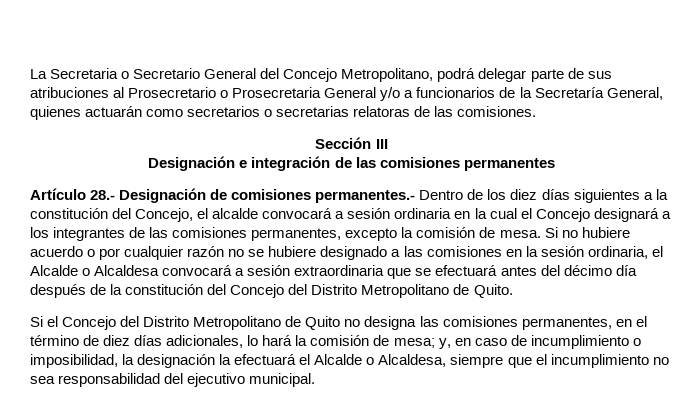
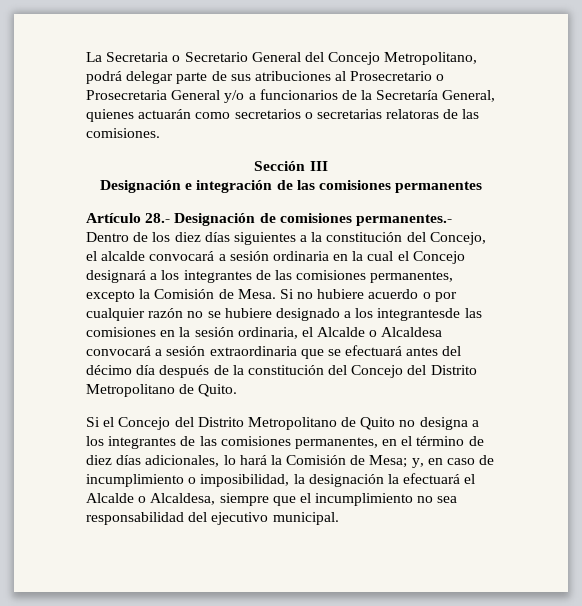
- Artículo 28.- Designación de comisiones permanentes.- Dentro de los diez días siguientes a la constitución del Concejo, el alcalde convocará a sesión ordinaria en la cual el Concejo designará a los integrantes de las comisiones permanentes, excepto la comisión de mesa.
+ Artículo 28.- Designación de comisiones permanentes.- Dentro de los diez días siguientes a la constitución del Concejo, el alcalde convocará a sesión ordinaria en la cual el Concejo designará a los integrantes de las comisiones permanentes, excepto la Comisión de Mesa.
- Si no hubiere acuerdo o por cualquier razón no se hubiere designado a las comisiones en la sesión ordinaria, el Alcalde o Alcaldesa convocará a sesión extraordinaria que se efectuará antes del décimo día después de la constitución del Concejo del Distrito Metropolitano de Quito.
+ Si no hubiere acuerdo o por cualquier razón no se hubiere designado a los integrantesde las comisiones en la sesión ordinaria, el Alcalde o Alcaldesa convocará a sesión extraordinaria que se efectuará antes del décimo día después de la constitución del Concejo del Distrito Metropolitano de Quito.
- Si el Concejo del Distrito Metropolitano de Quito no designa las comisiones permanentes, en el término de diez días adicionales, lo hará la comisión de mesa; y, en caso de incumplimiento o imposibilidad, la designación la efectuará el Alcalde o Alcaldesa, siempre que el incumplimiento no sea responsabilidad del ejecutivo municipal.
+ Si el Concejo del Distrito Metropolitano de Quito no designa a los integrantes de las comisiones permanentes, en el término de diez días adicionales, lo hará la Comisión de Mesa; y, en caso de incumplimiento o imposibilidad, la designación la efectuará el Alcalde o Alcaldesa, siempre que el incumplimiento no sea responsabilidad del ejecutivo municipal.

